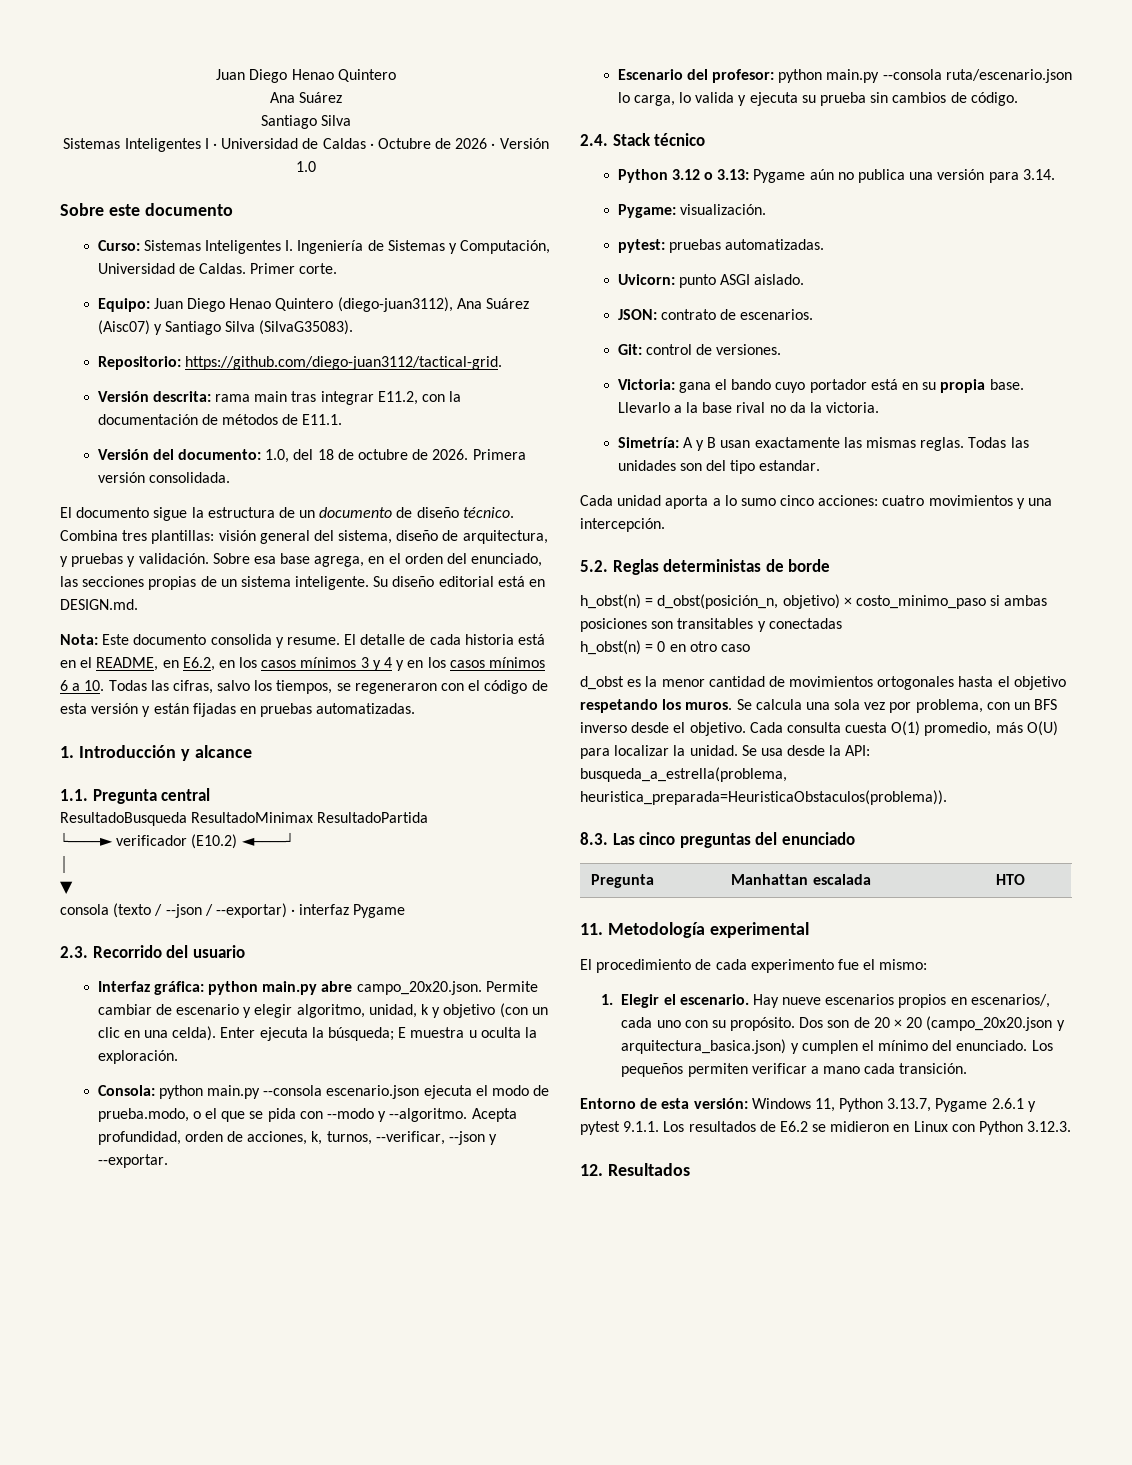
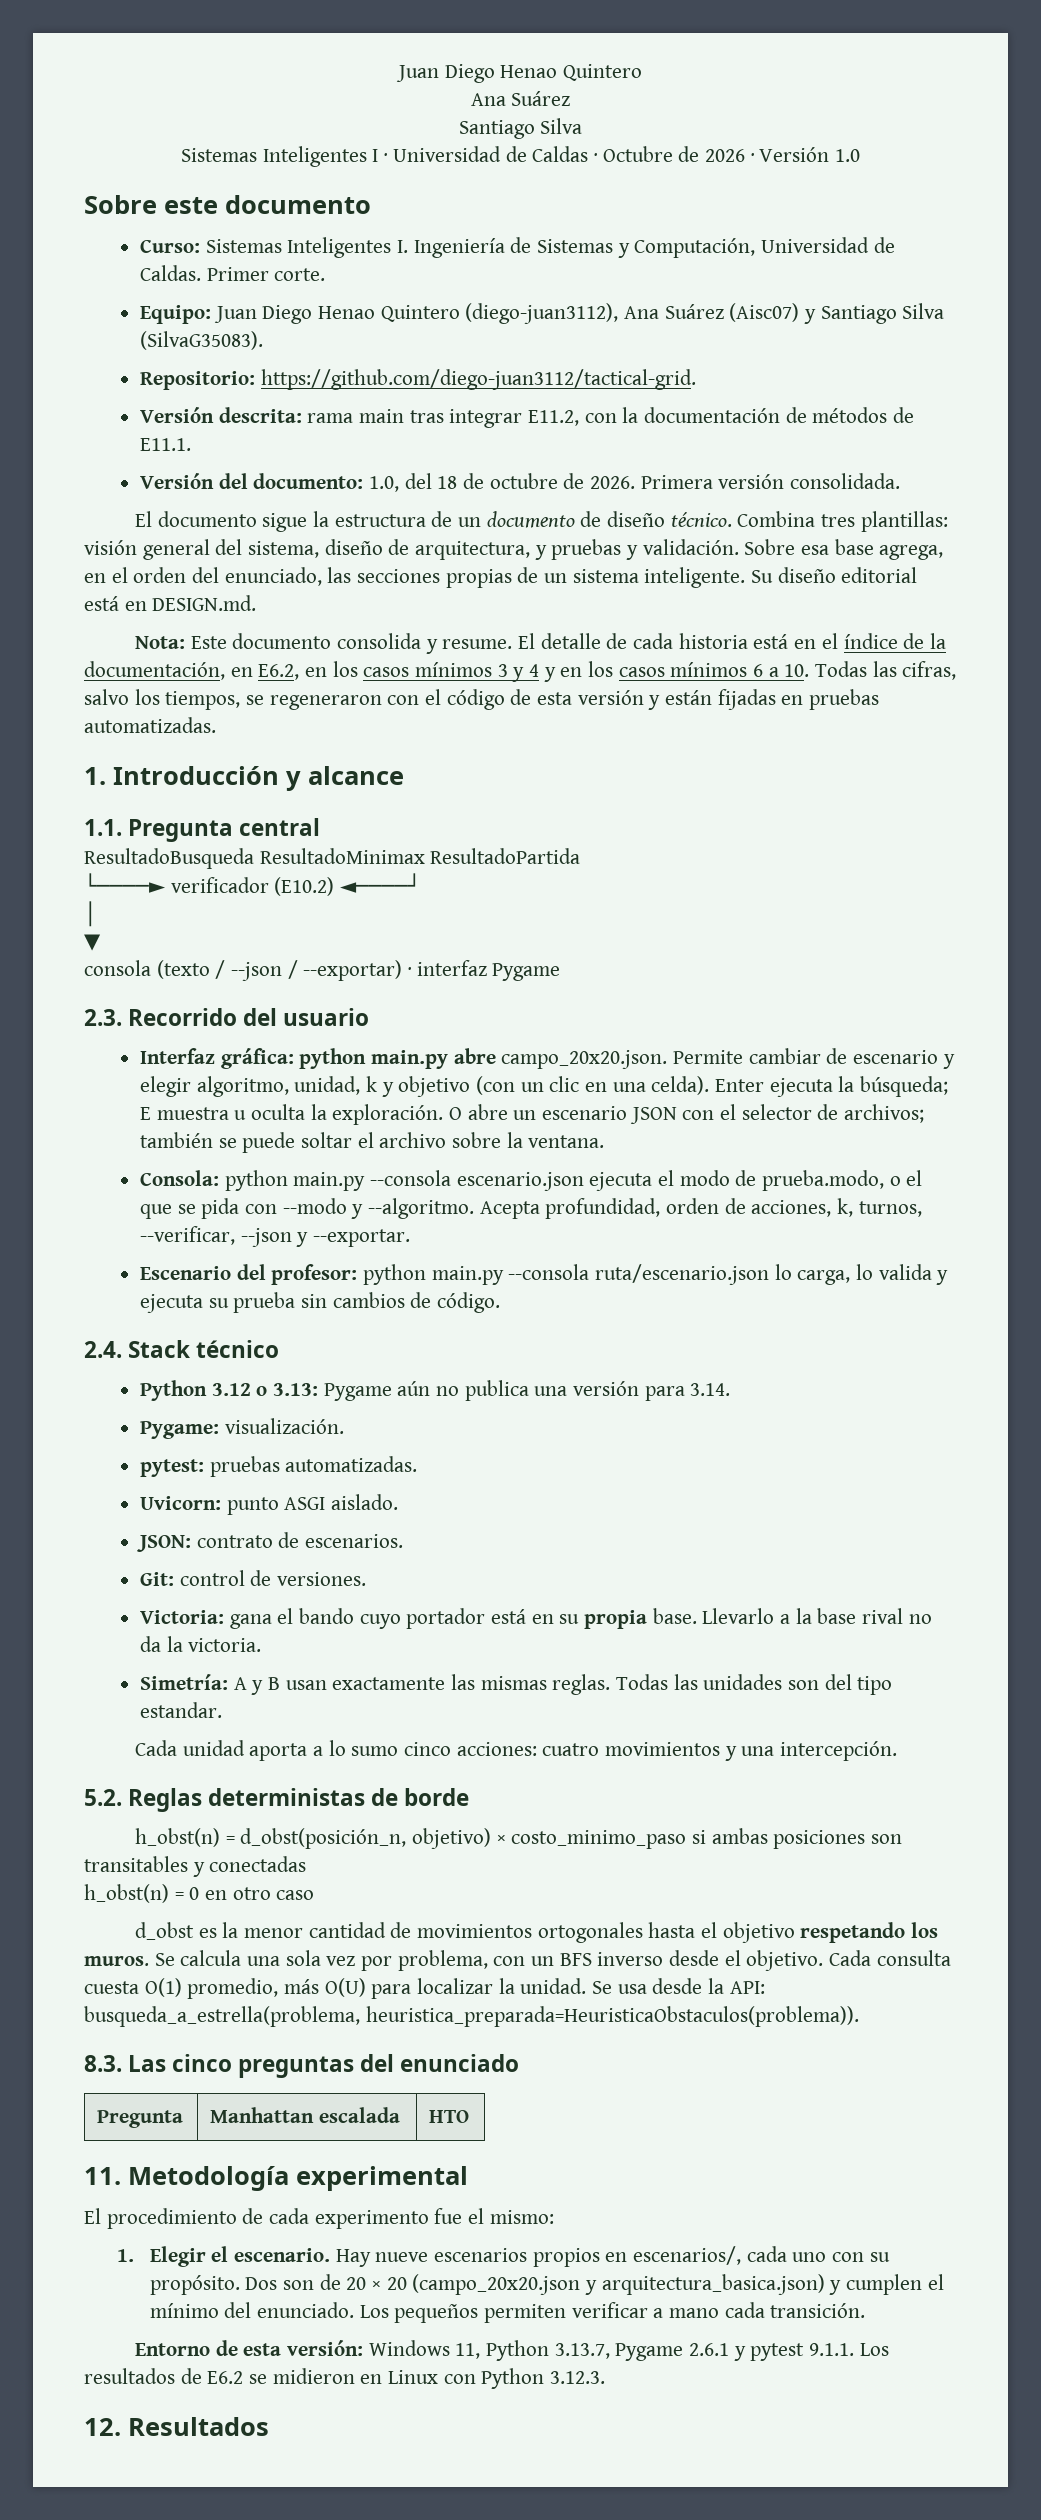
- El detalle de cada historia está en el README, en E6.2, en los casos mínimos 3 y 4 y en los casos mínimos 6 a 10. Todas las cifras, salvo los tiempos, se regeneraron con el código de esta versión y están fijadas en pruebas automatizadas.
+ El detalle de cada historia está en el índice de la documentación, en E6.2, en los casos mínimos 3 y 4 y en los casos mínimos 6 a 10. Todas las cifras, salvo los tiempos, se regeneraron con el código de esta versión y están fijadas en pruebas automatizadas.
+ O abre un escenario JSON con el selector de archivos; también se puede soltar el archivo sobre la ventana.

